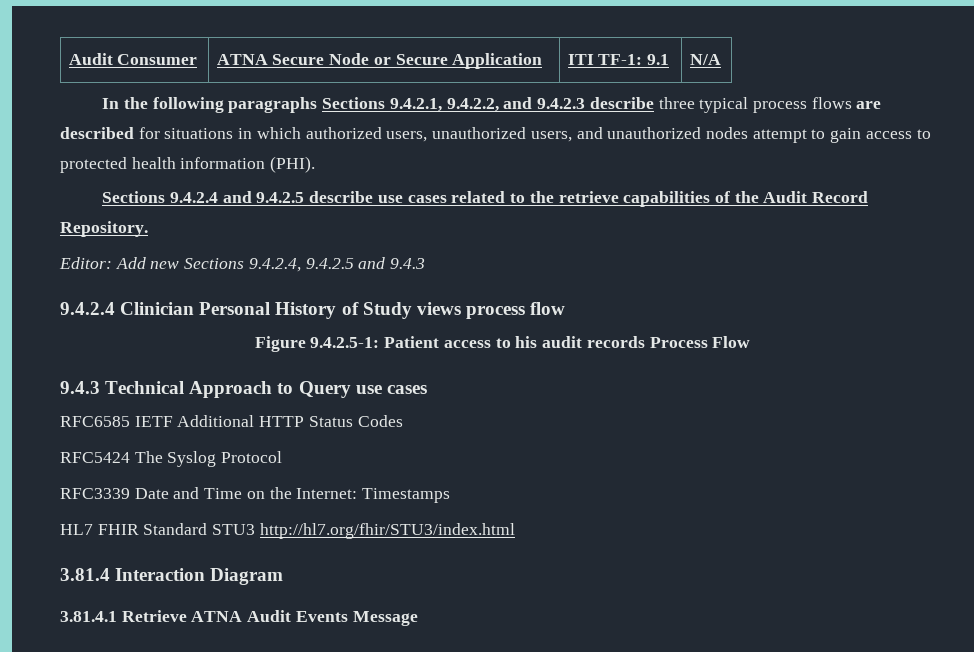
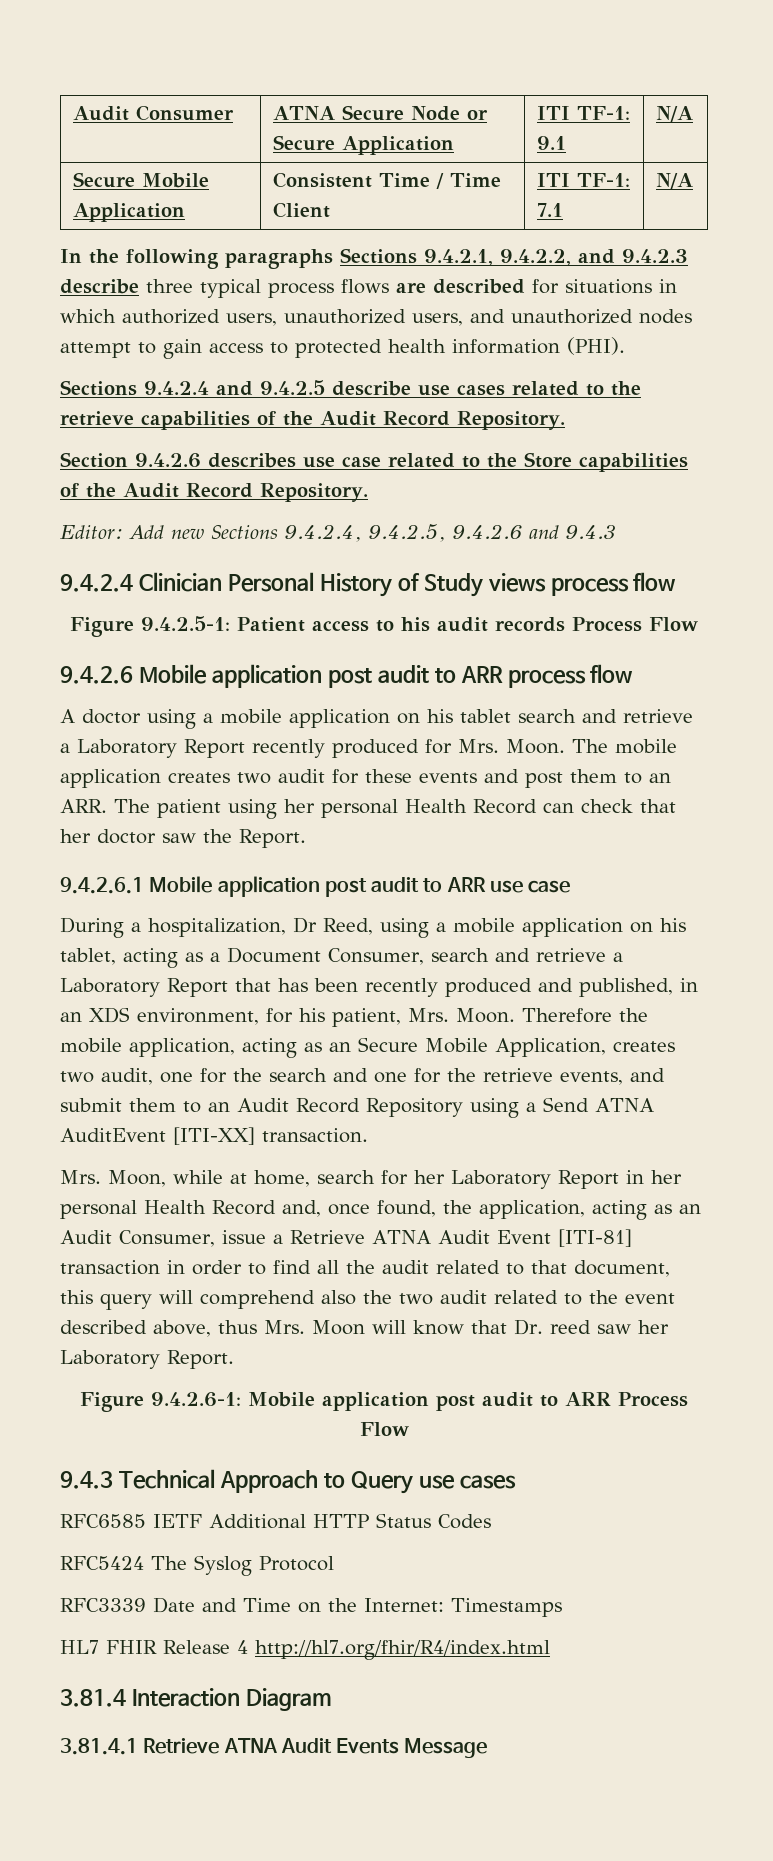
+ Secure Mobile Application | Consistent Time / Time Client | ITI TF-1: 7.1 | N/A
+ Section 9.4.2.6 describes use case related to the Store capabilities of the Audit Record Repository.
- Editor: Add new Sections 9.4.2.4, 9.4.2.5 and 9.4.3
+ Editor: Add new Sections 9.4.2.4, 9.4.2.5, 9.4.2.6 and 9.4.3
+ 9.4.2.6 Mobile application post audit to ARR process flow
+ A doctor using a mobile application on his tablet search and retrieve a Laboratory Report recently produced for Mrs. Moon. The mobile application creates two audit for these events and post them to an ARR. The patient using her personal Health Record can check that her doctor saw the Report.
+ 9.4.2.6.1 Mobile application post audit to ARR use case
+ During a hospitalization, Dr Reed, using a mobile application on his tablet, acting as a Document Consumer, search and retrieve a Laboratory Report that has been recently produced and published, in an XDS environment, for his patient, Mrs. Moon. Therefore the mobile application, acting as an Secure Mobile Application, creates two audit, one for the search and one for the retrieve events, and submit them to an Audit Record Repository using a Send ATNA AuditEvent [ITI-XX] transaction.
+ Mrs. Moon, while at home, search for her Laboratory Report in her personal Health Record and, once found, the application, acting as an Audit Consumer, issue a Retrieve ATNA Audit Event [ITI-81] transaction in order to find all the audit related to that document, this query will comprehend also the two audit related to the event described above, thus Mrs. Moon will know that Dr. reed saw her Laboratory Report.
+ Figure 9.4.2.6-1: Mobile application post audit to ARR Process Flow
- HL7 FHIR Standard STU3 http://hl7.org/fhir/STU3/index.html
+ HL7 FHIR Release 4 http://hl7.org/fhir/R4/index.html

